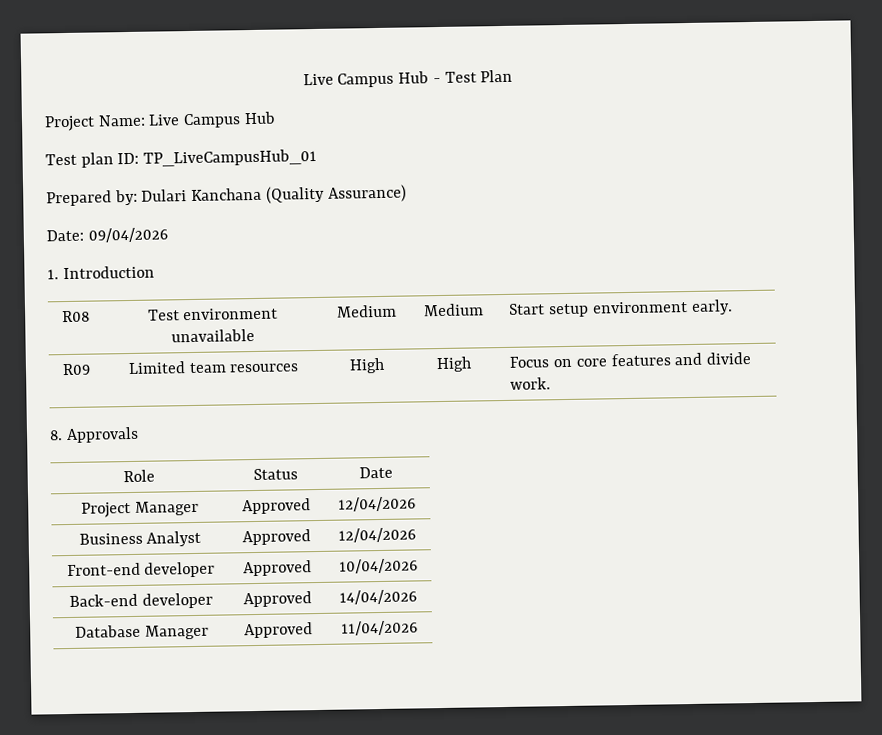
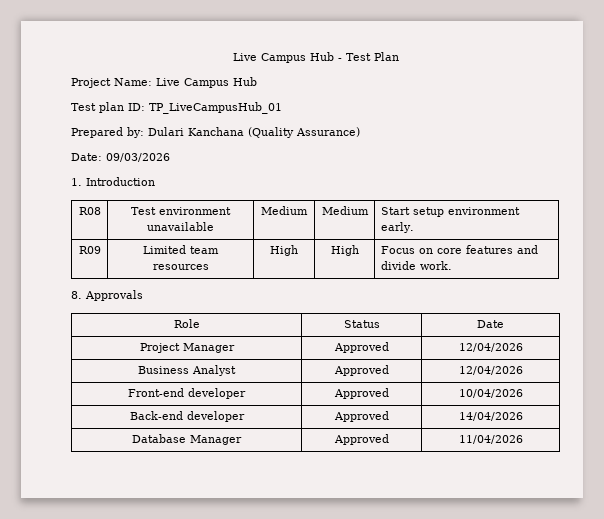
- Date: 09/04/2026
+ Date: 09/03/2026

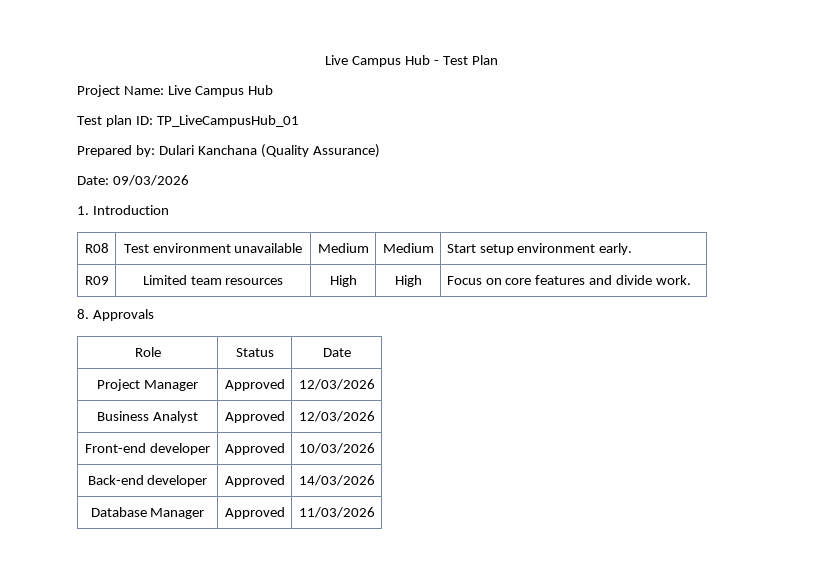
- Project Manager | Approved | 12/04/2026
+ Project Manager | Approved | 12/03/2026
- Business Analyst | Approved | 12/04/2026
+ Business Analyst | Approved | 12/03/2026
- Front-end developer | Approved | 10/04/2026
+ Front-end developer | Approved | 10/03/2026
- Back-end developer | Approved | 14/04/2026
+ Back-end developer | Approved | 14/03/2026
- Database Manager | Approved | 11/04/2026
+ Database Manager | Approved | 11/03/2026

